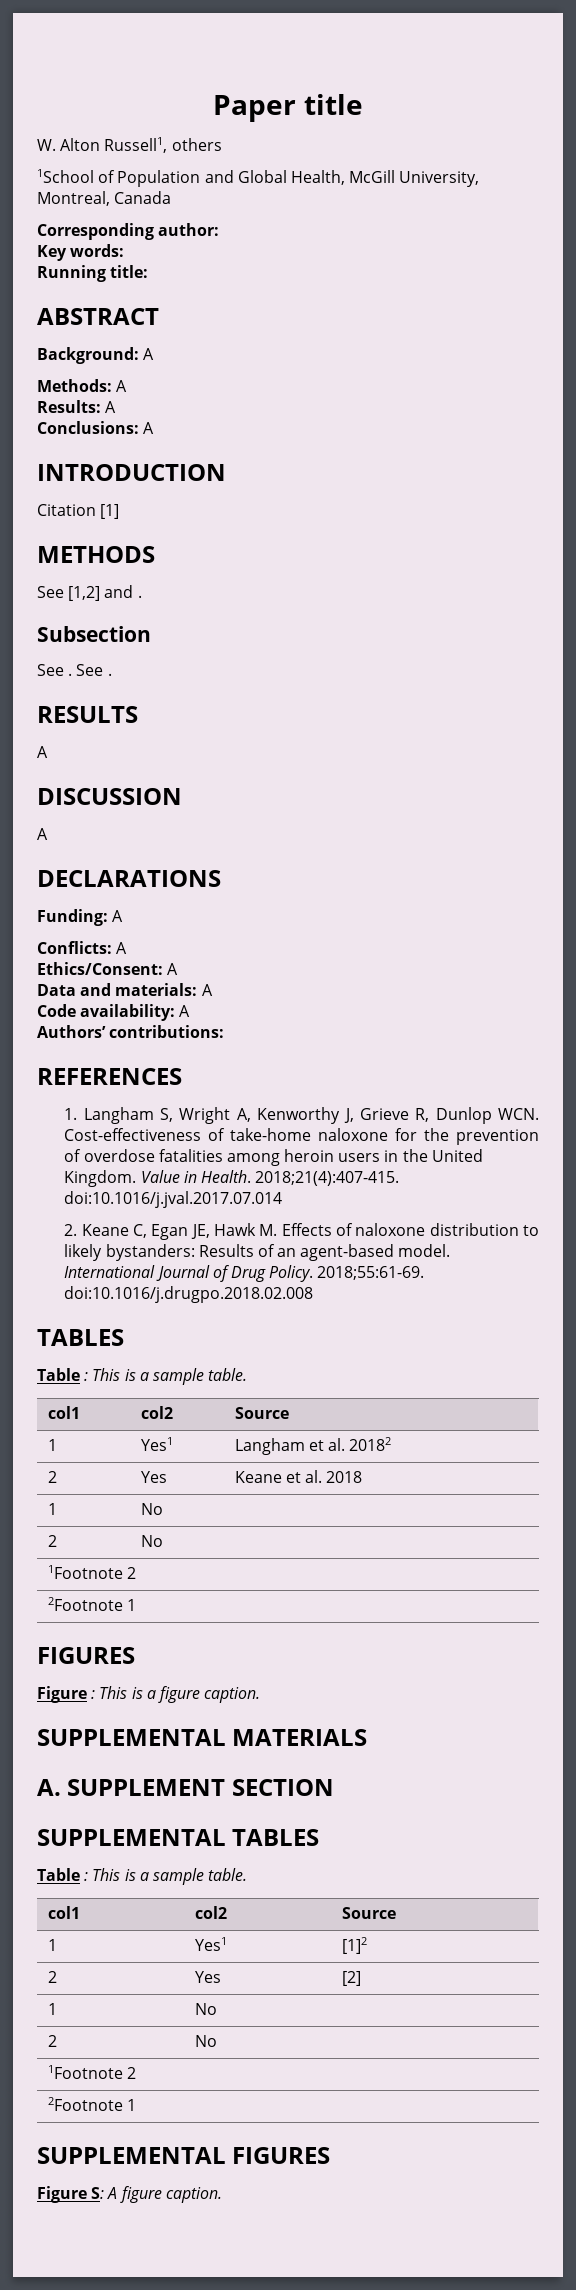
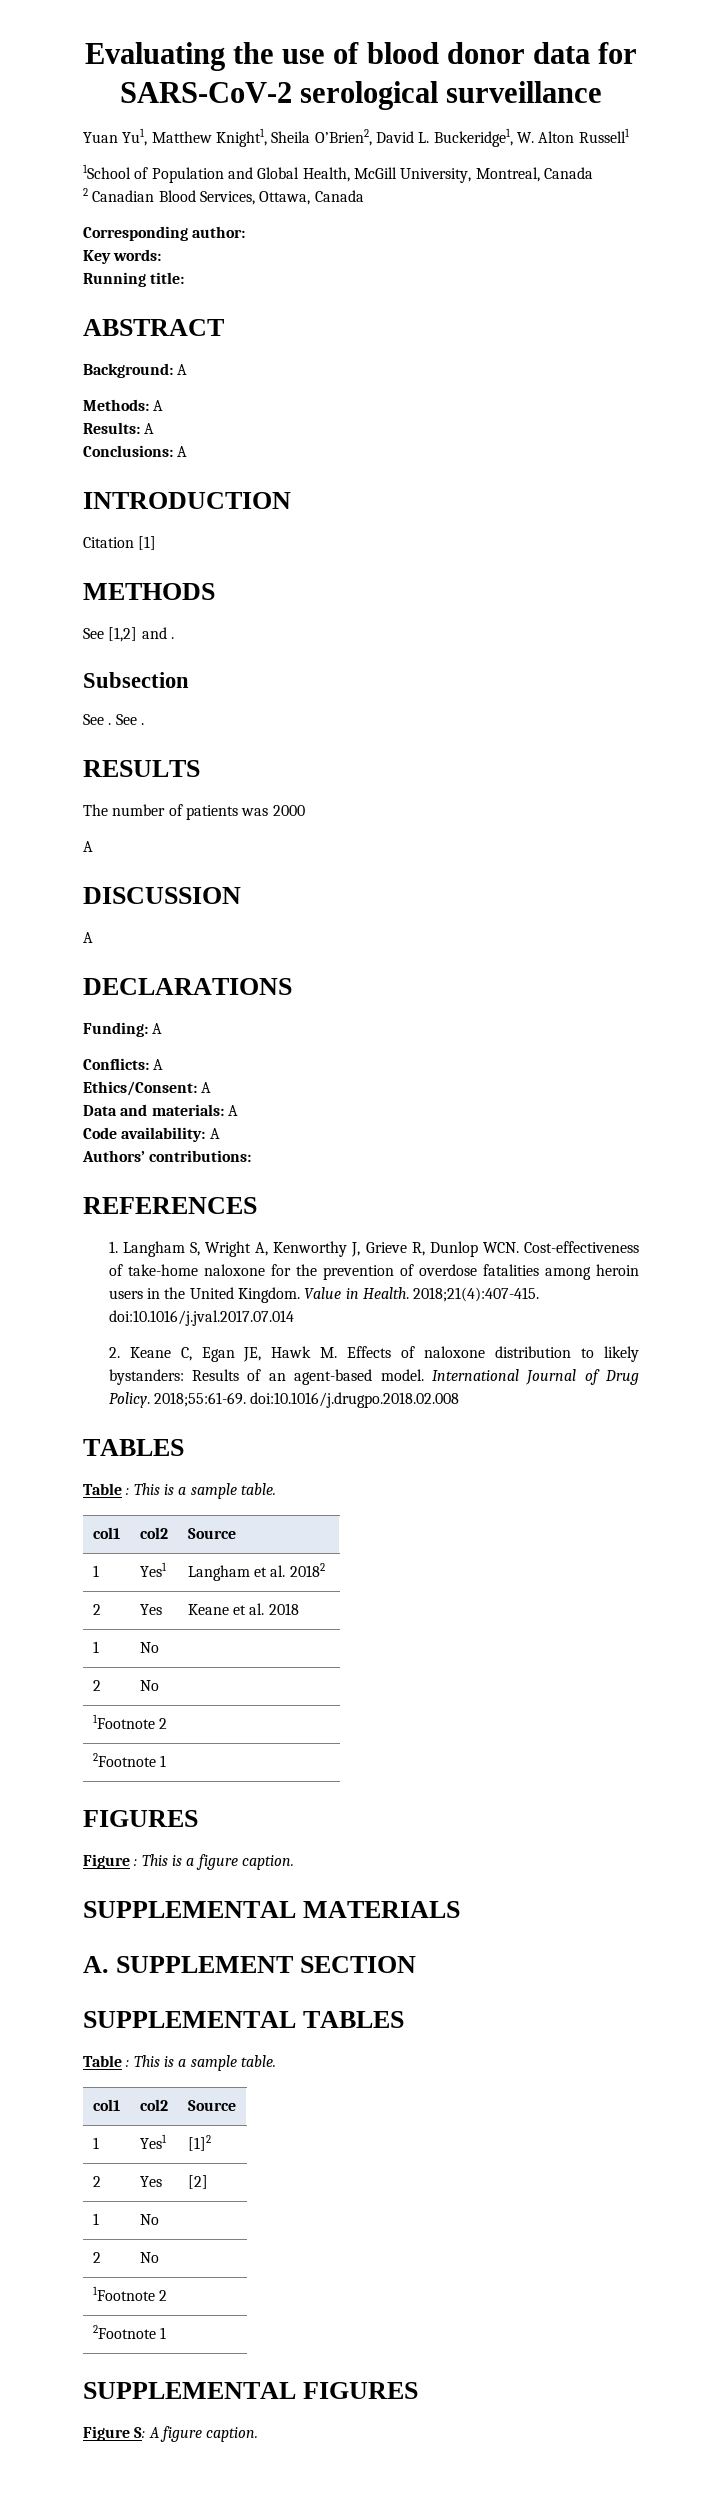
- Paper title
- W. Alton Russell1, others
+ Evaluating the use of blood donor data for SARS-CoV-2 serological surveillance
+ Yuan Yu1, Matthew Knight1, Sheila O’Brien2, David L. Buckeridge1, W. Alton Russell1
+ 2 Canadian Blood Services, Ottawa, Canada
+ The number of patients was 2000

